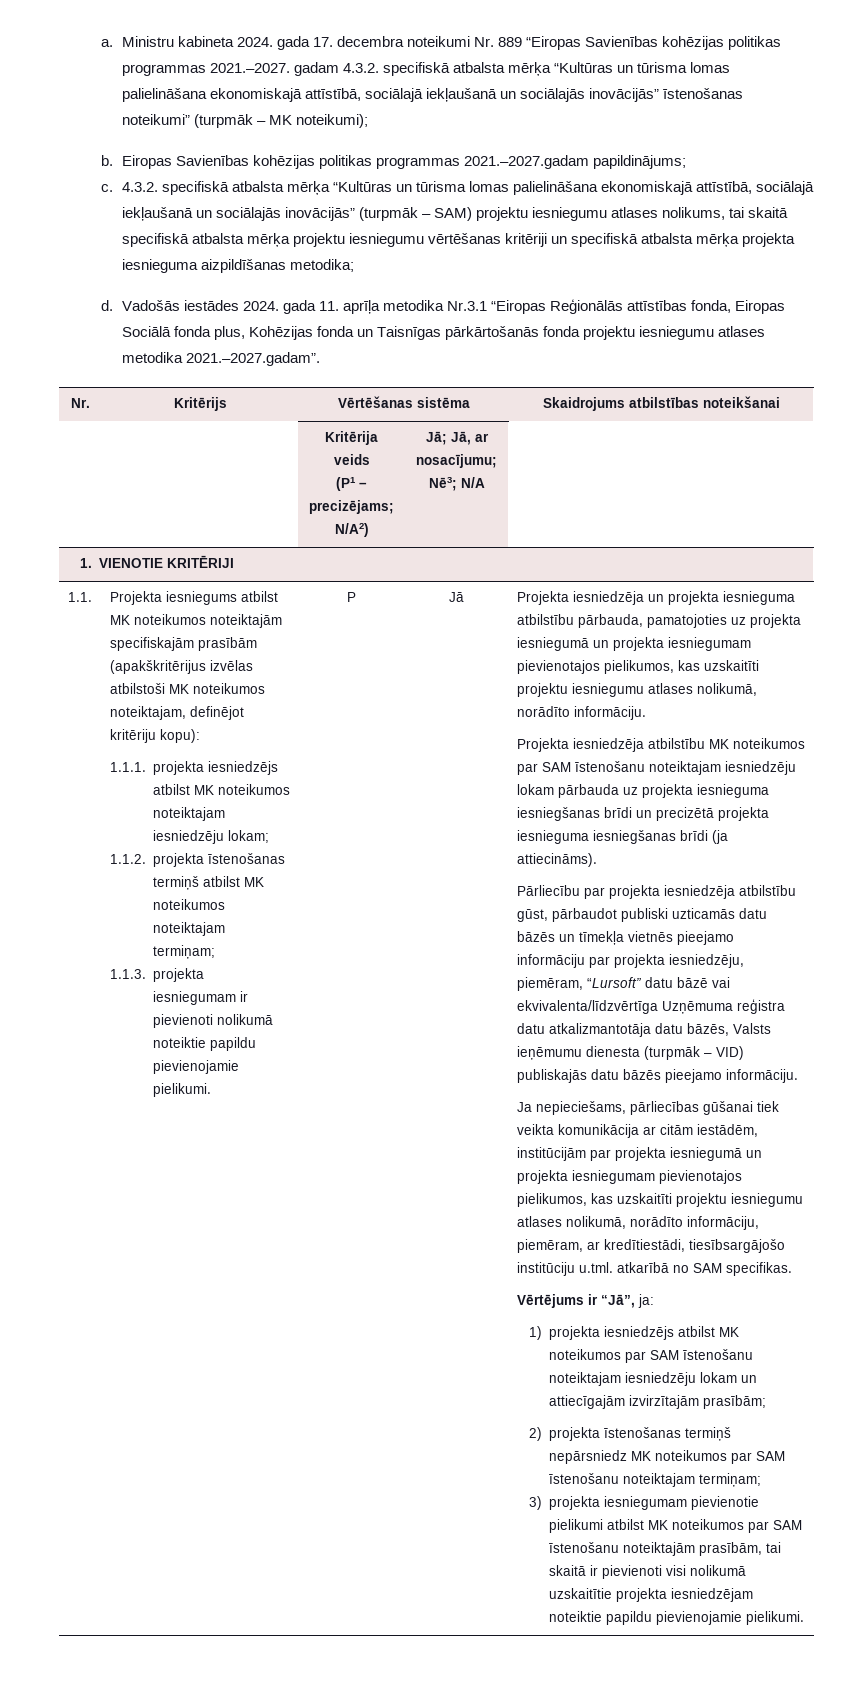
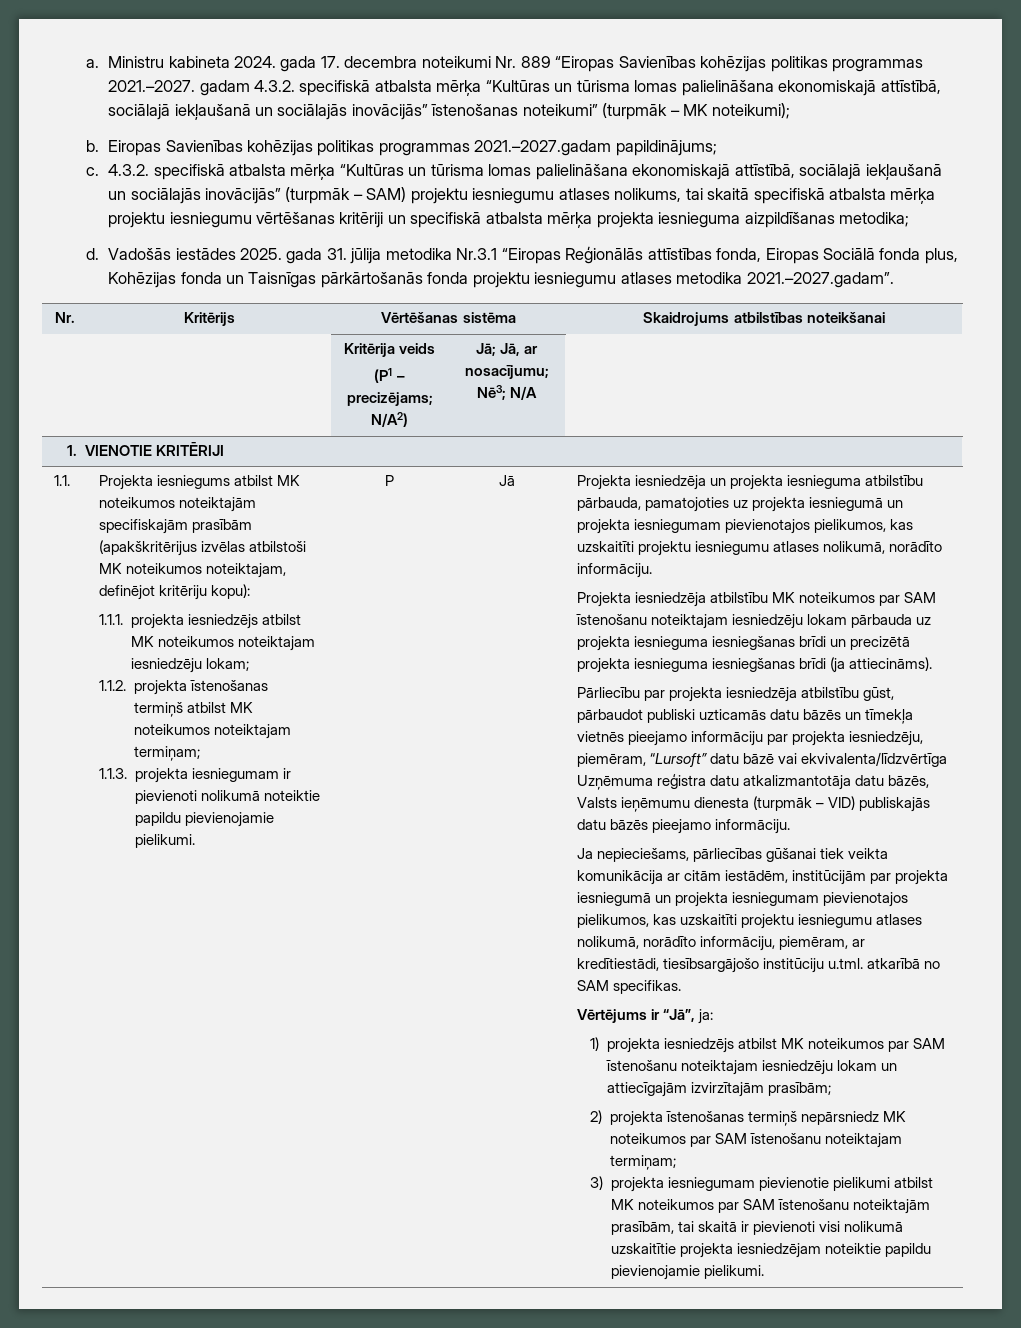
- Vadošās iestādes 2024. gada 11. aprīļa metodika Nr.3.1 “Eiropas Reģionālās attīstības fonda, Eiropas Sociālā fonda plus, Kohēzijas fonda un Taisnīgas pārkārtošanās fonda projektu iesniegumu atlases metodika 2021.–2027.gadam”.
+ Vadošās iestādes 2025. gada 31. jūlija metodika Nr.3.1 “Eiropas Reģionālās attīstības fonda, Eiropas Sociālā fonda plus, Kohēzijas fonda un Taisnīgas pārkārtošanās fonda projektu iesniegumu atlases metodika 2021.–2027.gadam”.

